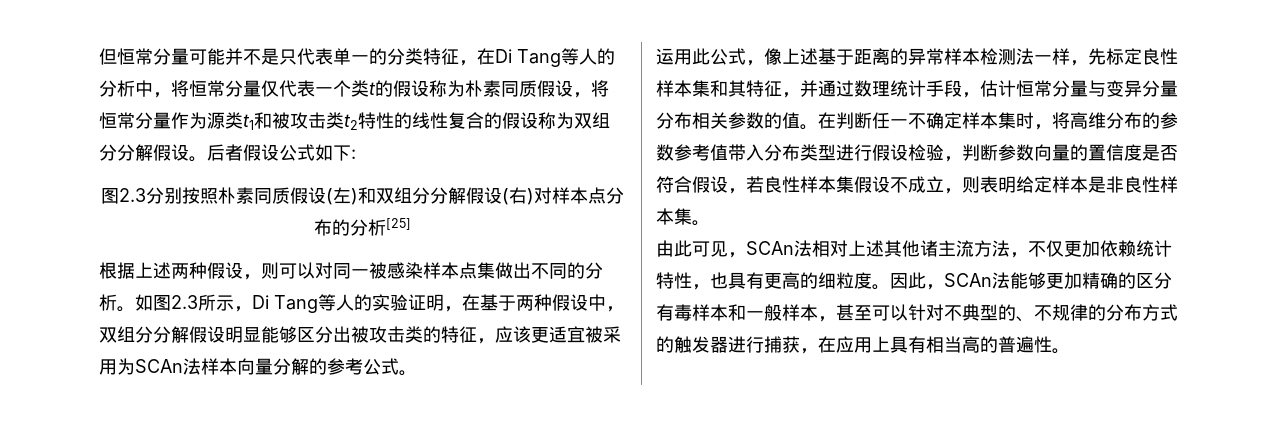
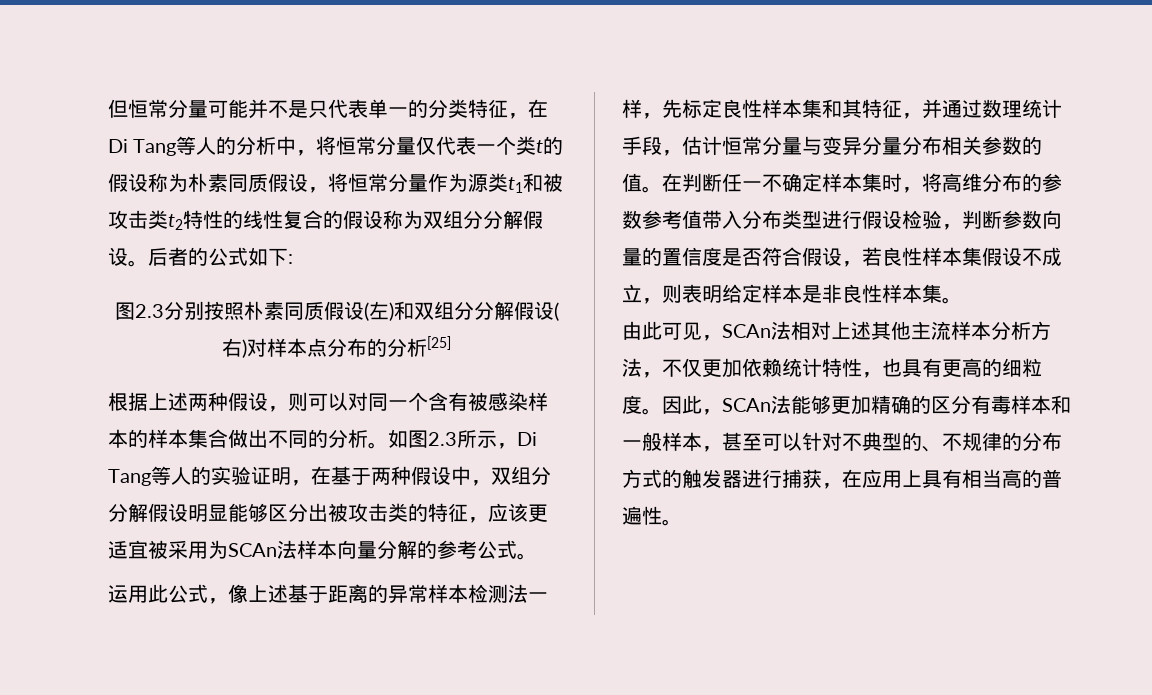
- 后者假设公式如下:
+ 后者的公式如下:
- 根据上述两种假设，则可以对同一被感染样本点集做出不同的分析。
+ 根据上述两种假设，则可以对同一个含有被感染样本的样本集合做出不同的分析。
- 由此可见，SCAn法相对上述其他诸主流方法，不仅更加依赖统计特性，也具有更高的细粒度。
+ 由此可见，SCAn法相对上述其他主流样本分析方法，不仅更加依赖统计特性，也具有更高的细粒度。

